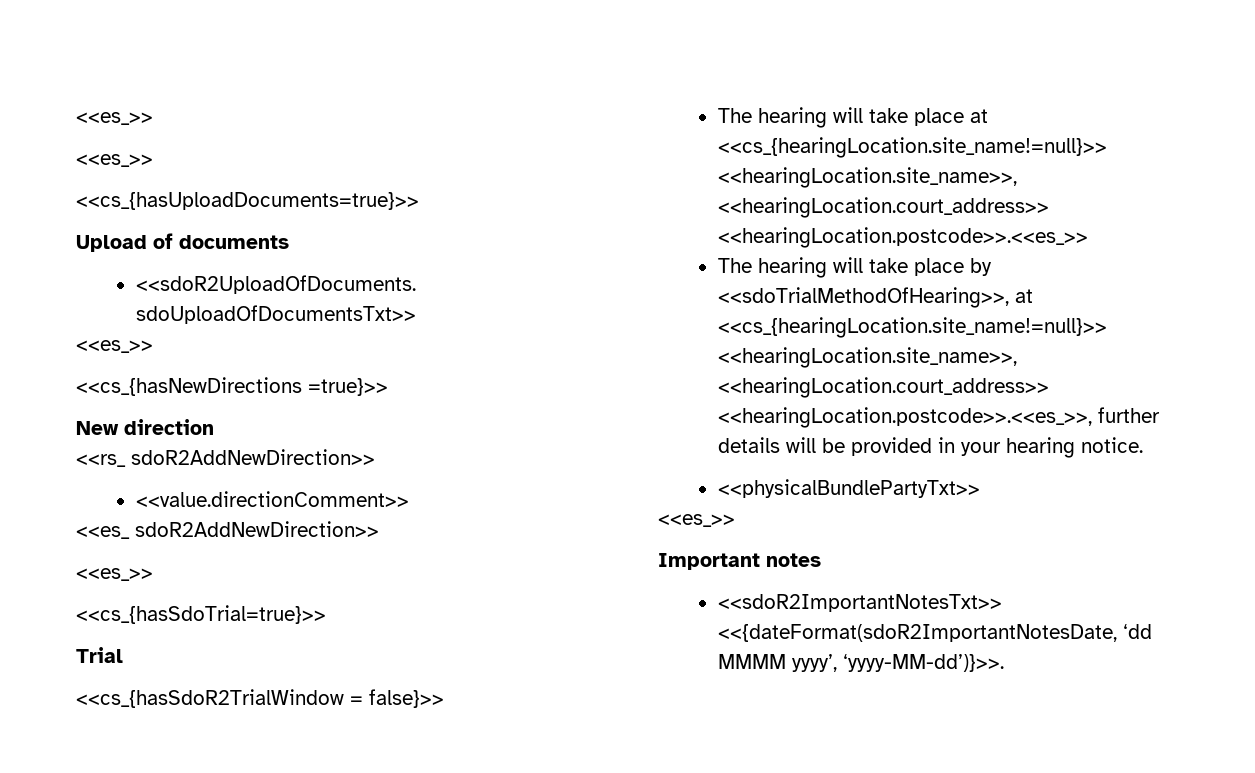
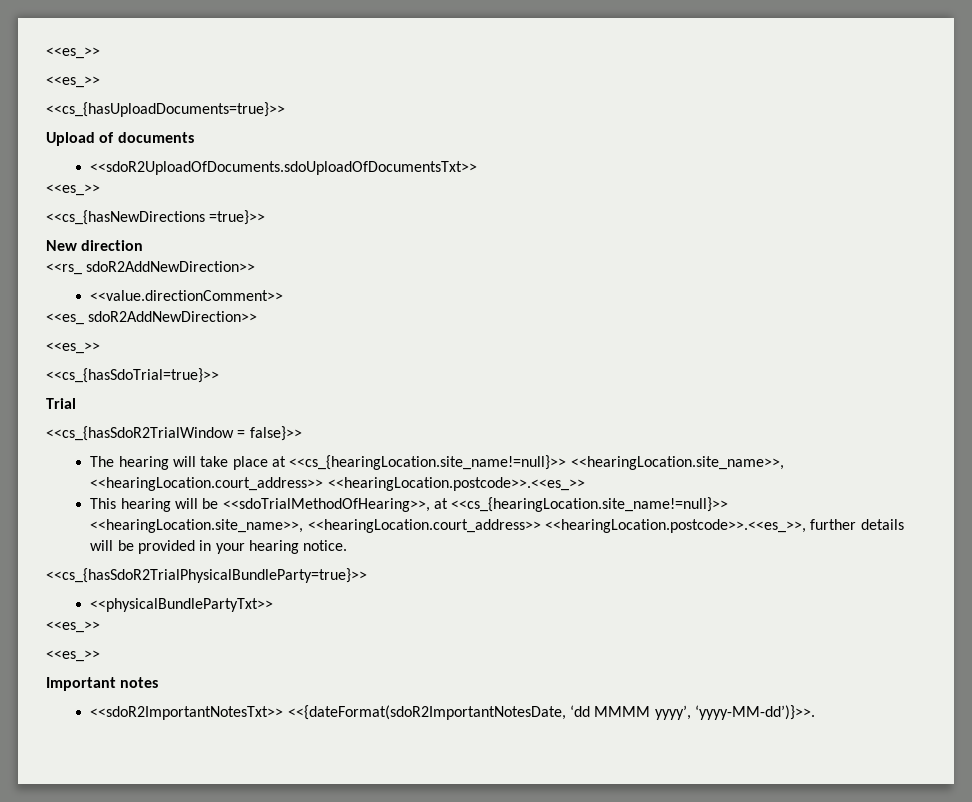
- The hearing will take place by <<sdoTrialMethodOfHearing>>, at <<cs_{hearingLocation.site_name!=null}>> <<hearingLocation.site_name>>, <<hearingLocation.court_address>> <<hearingLocation.postcode>>.<<es_>>, further details will be provided in your hearing notice.
+ This hearing will be <<sdoTrialMethodOfHearing>>, at <<cs_{hearingLocation.site_name!=null}>> <<hearingLocation.site_name>>, <<hearingLocation.court_address>> <<hearingLocation.postcode>>.<<es_>>, further details will be provided in your hearing notice.
+ <<cs_{hasSdoR2TrialPhysicalBundleParty=true}>>
  <<physicalBundlePartyTxt>>
+ <<es_>>

